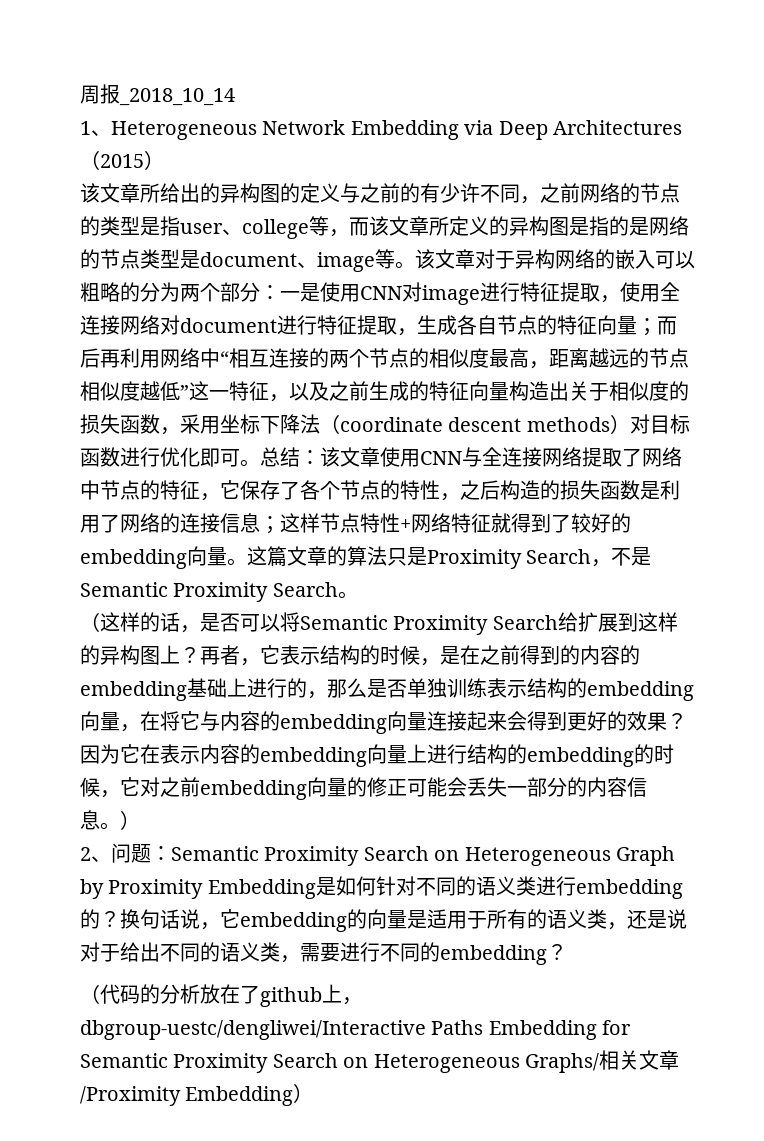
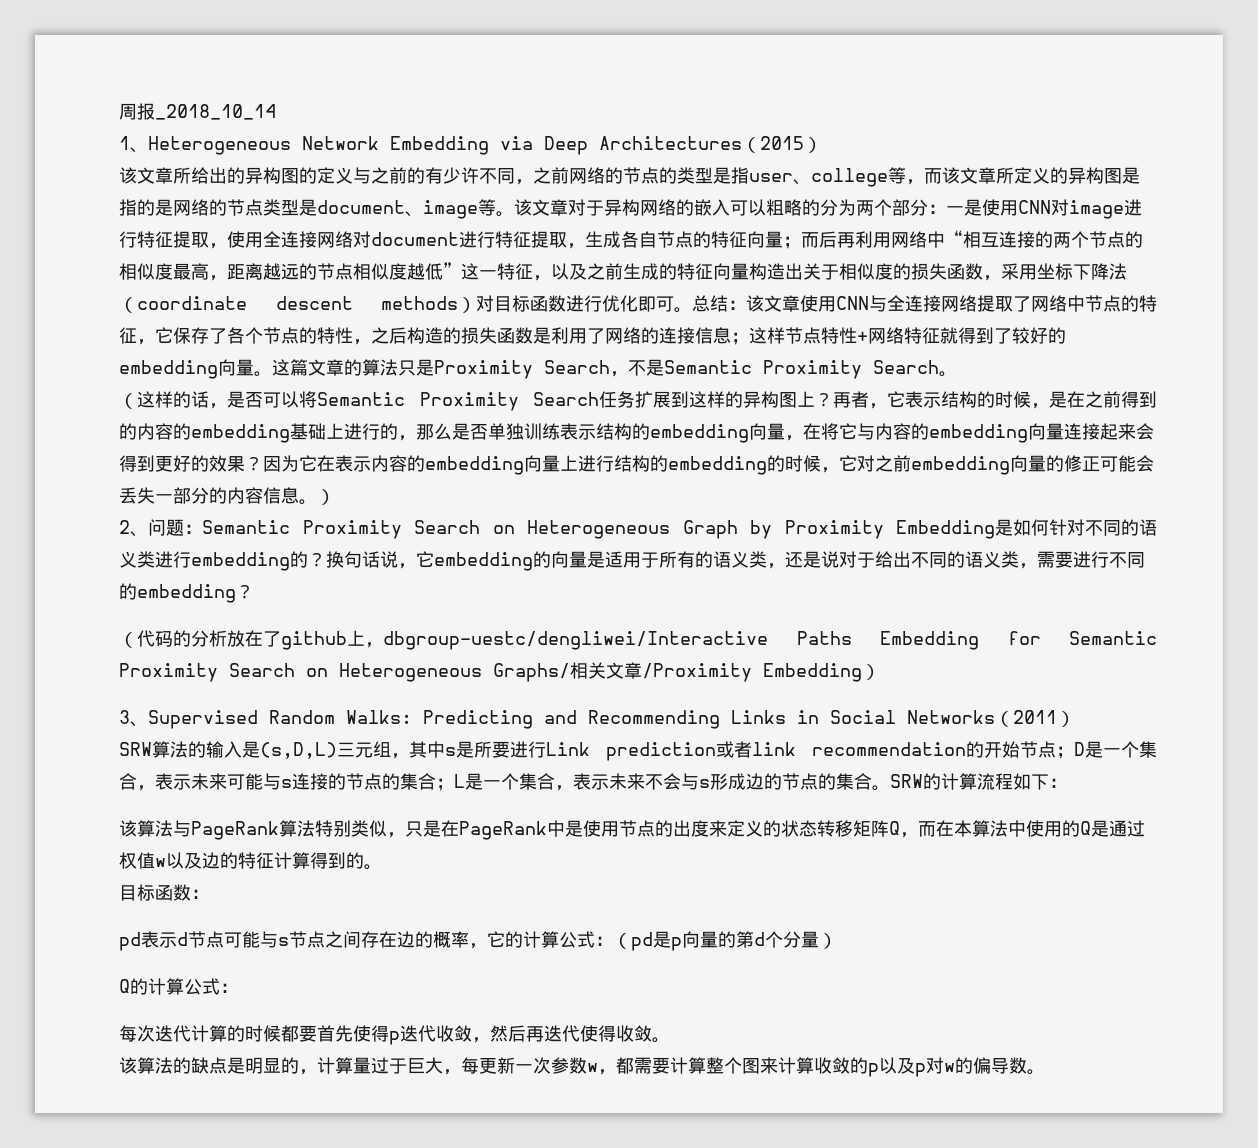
- （这样的话，是否可以将Semantic Proximity Search给扩展到这样的异构图上？
+ （这样的话，是否可以将Semantic Proximity Search任务扩展到这样的异构图上？
+ 3、Supervised Random Walks: Predicting and Recommending Links in Social Networks（2011）
+ SRW算法的输入是(s,D,L)三元组，其中s是所要进行Link prediction或者link recommendation的开始节点；D是一个集合，表示未来可能与s连接的节点的集合；L是一个集合，表示未来不会与s形成边的节点的集合。SRW的计算流程如下：
+ 该算法与PageRank算法特别类似，只是在PageRank中是使用节点的出度来定义的状态转移矩阵Q，而在本算法中使用的Q是通过权值w以及边的特征计算得到的。
+ 目标函数：
+ pd表示d节点可能与s节点之间存在边的概率，它的计算公式：（pd是p向量的第d个分量）
+ Q的计算公式：
+ 每次迭代计算的时候都要首先使得p迭代收敛，然后再迭代使得收敛。
+ 该算法的缺点是明显的，计算量过于巨大，每更新一次参数w，都需要计算整个图来计算收敛的p以及p对w的偏导数。

